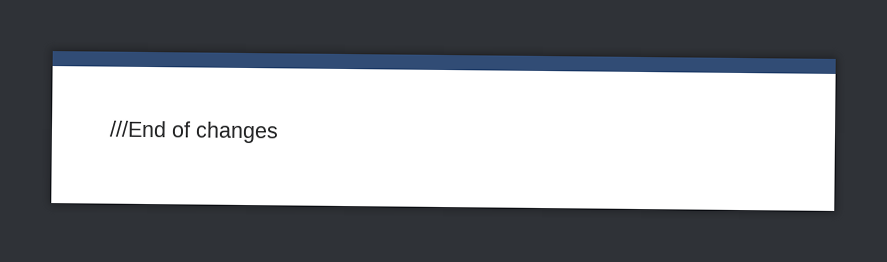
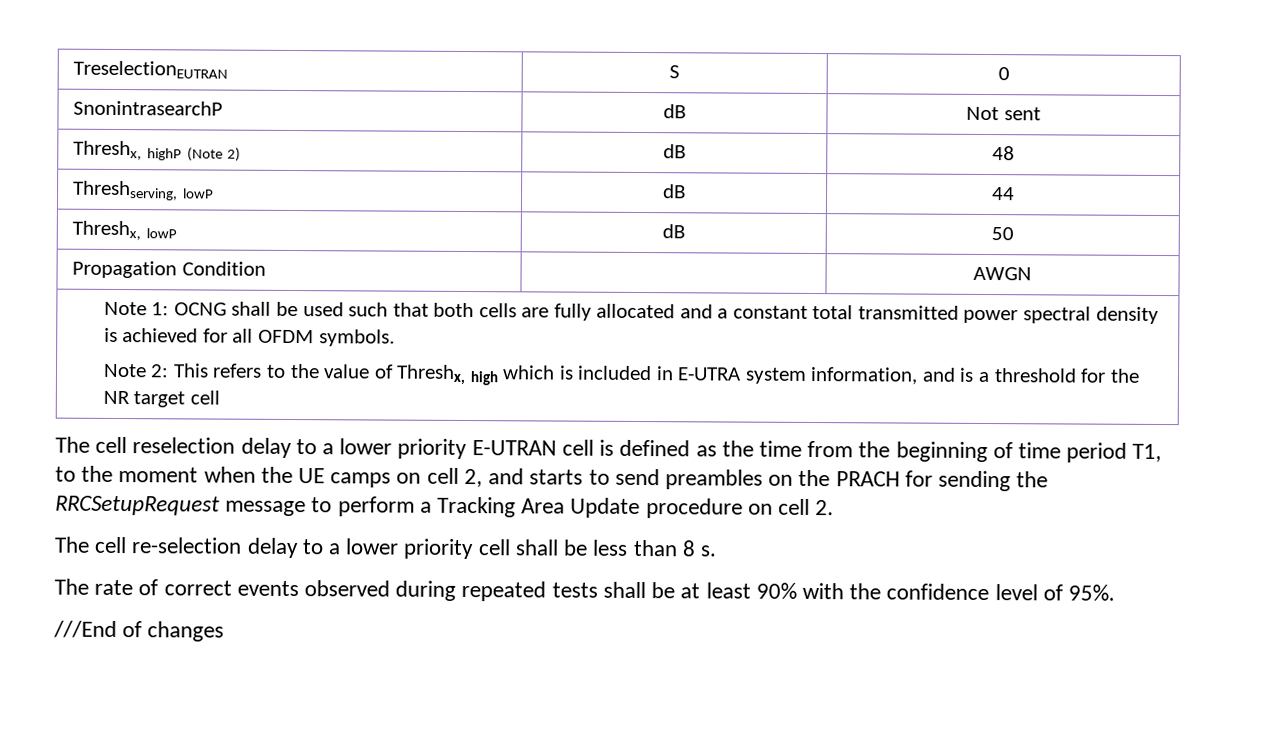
+ TreselectionEUTRAN | S | 0
+ SnonintrasearchP | dB | Not sent
+ Threshx, highP (Note 2) | dB | 48
+ Threshserving, lowP | dB | 44
+ Threshx, lowP | dB | 50
+ Propagation Condition | | AWGN
+ Note 1: OCNG shall be used such that both cells are fully allocated and a constant total transmitted power spectral density is achieved for all OFDM symbols.
+ Note 2: This refers to the value of Threshx, high which is included in E-UTRA system information, and is a threshold for the NR target cell
+ The cell reselection delay to a lower priority E-UTRAN cell is defined as the time from the beginning of time period T1, to the moment when the UE camps on cell 2, and starts to send preambles on the PRACH for sending the RRCSetupRequest message to perform a Tracking Area Update procedure on cell 2.
+ The cell re-selection delay to a lower priority cell shall be less than 8 s.
+ The rate of correct events observed during repeated tests shall be at least 90% with the confidence level of 95%.

